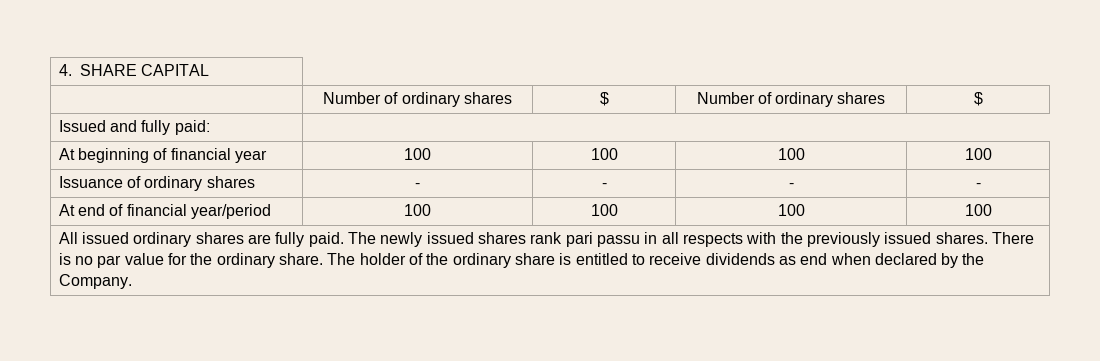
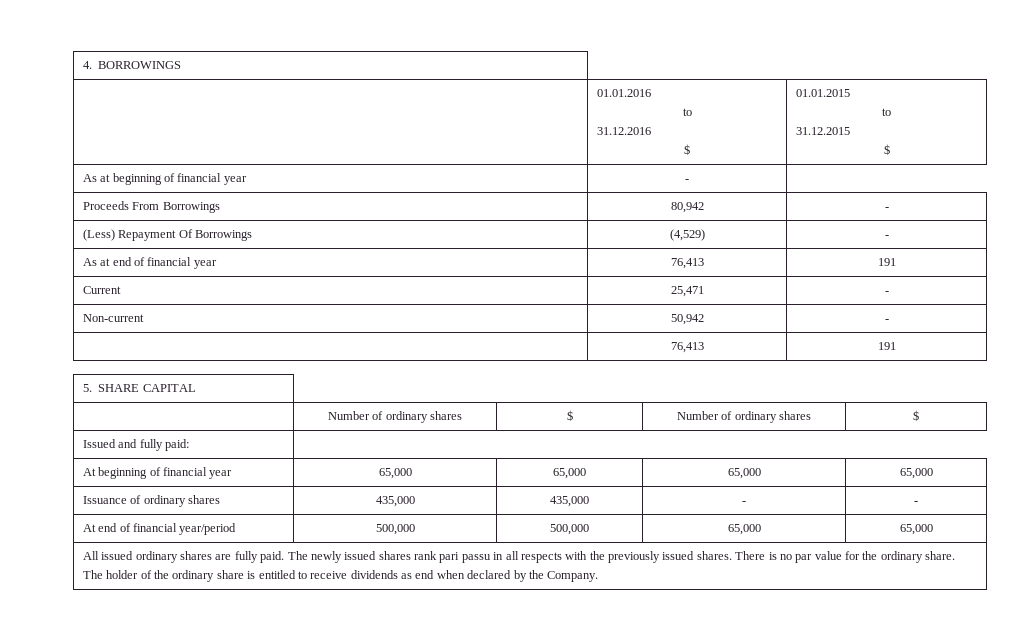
- 4. SHARE CAPITAL
+ 4. BORROWINGS
+ | 01.01.2016
+ to
+ 31.12.2016
+ $ | 01.01.2015
+ to
+ 31.12.2015
+ $
+ As at beginning of financial year | -
+ Proceeds From Borrowings | 80,942 | -
+ (Less) Repayment Of Borrowings | (4,529) | -
+ As at end of financial year | 76,413 | 191
+ Current | 25,471 | -
+ Non-current | 50,942 | -
+ | 76,413 | 191
+ 5. SHARE CAPITAL
- At beginning of financial year | 100 | 100 | 100 | 100
+ At beginning of financial year | 65,000 | 65,000 | 65,000 | 65,000
- Issuance of ordinary shares | - | - | - | -
+ Issuance of ordinary shares | 435,000 | 435,000 | - | -
- At end of financial year/period | 100 | 100 | 100 | 100
+ At end of financial year/period | 500,000 | 500,000 | 65,000 | 65,000

